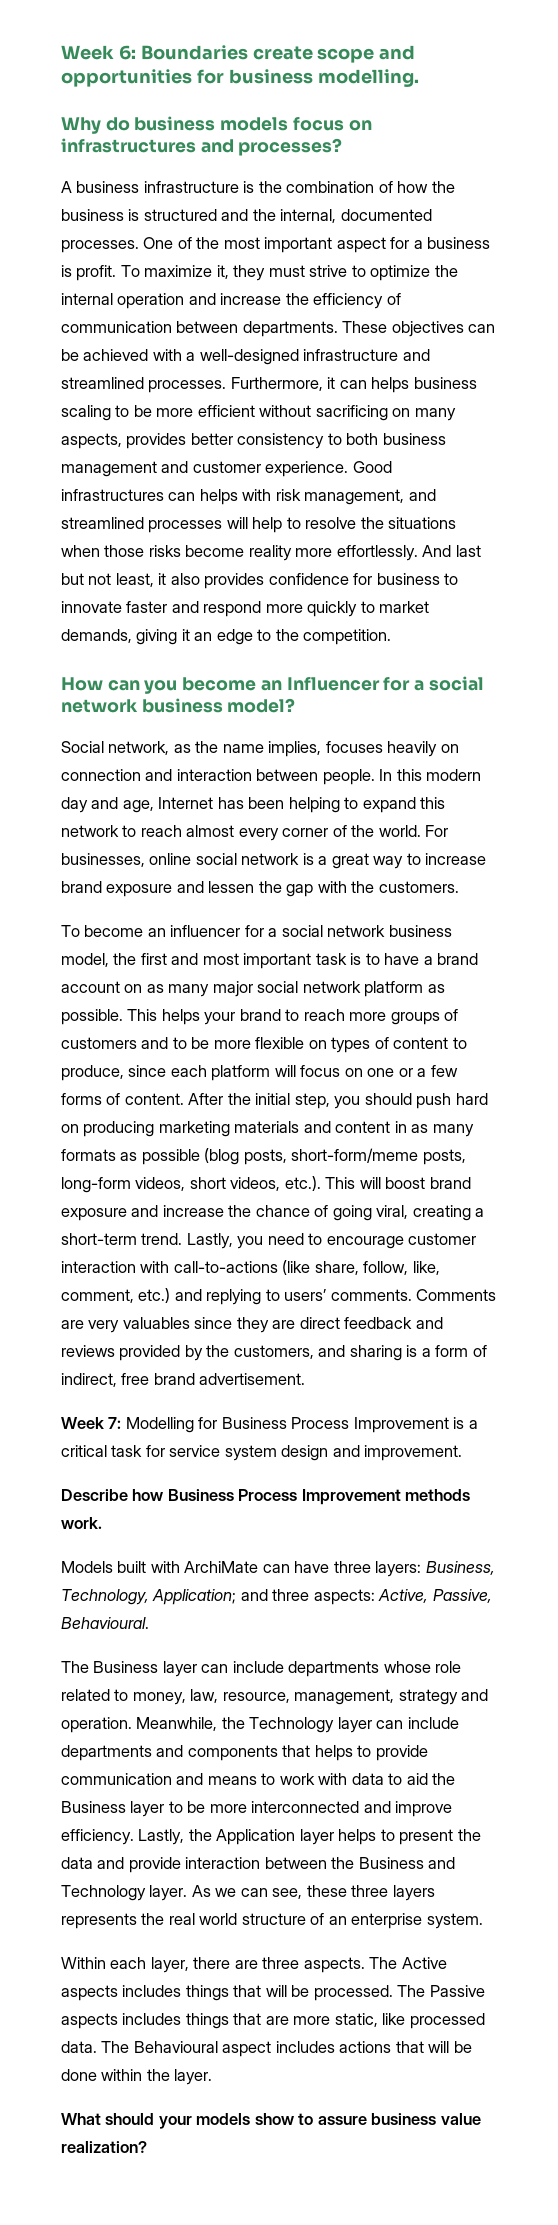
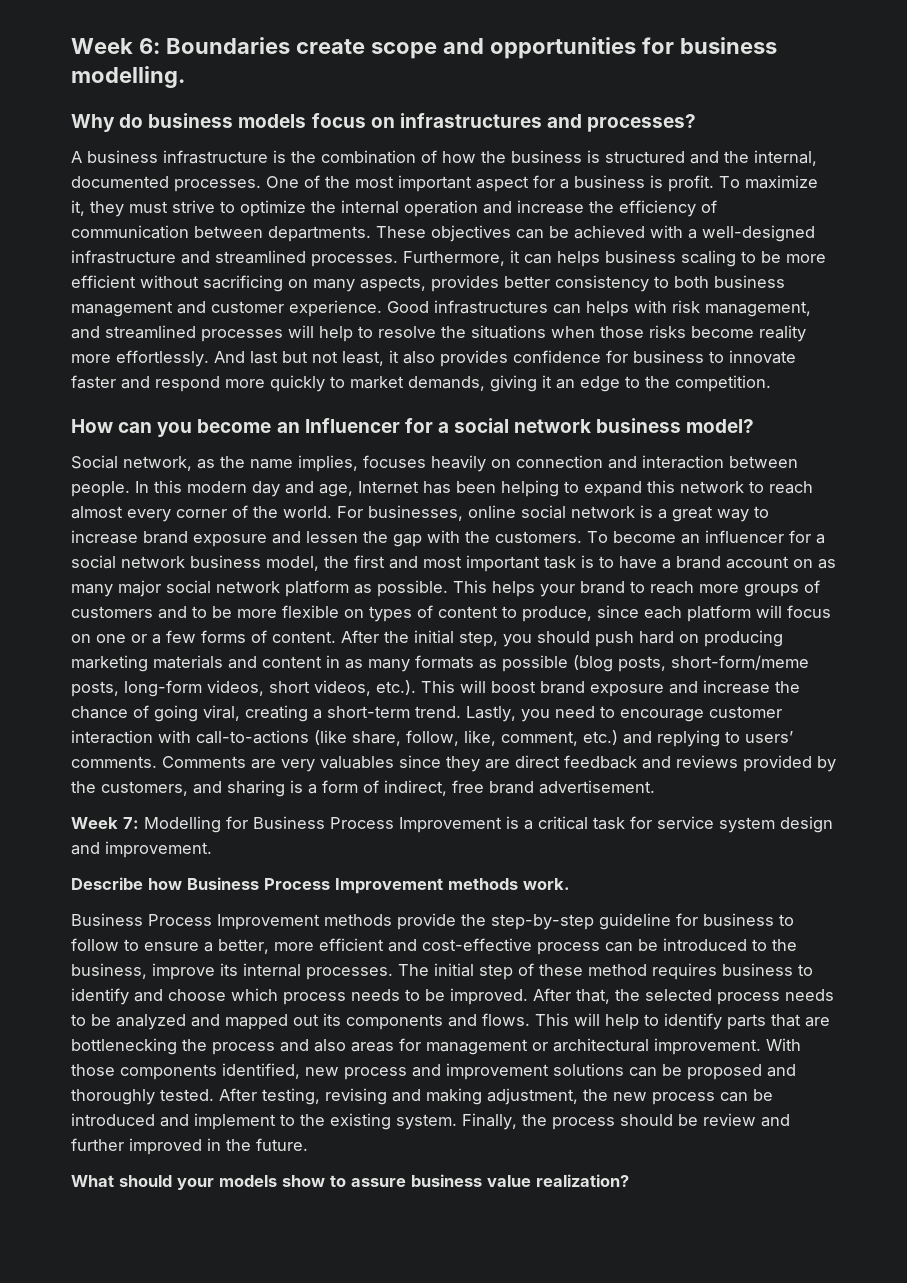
- For businesses, online social network is a great way to increase brand exposure and lessen the gap with the customers.
- To become an influencer for a social network business model, the first and most important task is to have a brand account on as many major social network platform as possible.
+ For businesses, online social network is a great way to increase brand exposure and lessen the gap with the customers. To become an influencer for a social network business model, the first and most important task is to have a brand account on as many major social network platform as possible.
- Models built with ArchiMate can have three layers: Business, Technology, Application; and three aspects: Active, Passive, Behavioural.
- The Business layer can include departments whose role related to money, law, resource, management, strategy and operation. Meanwhile, the Technology layer can include departments and components that helps to provide communication and means to work with data to aid the Business layer to be more interconnected and improve efficiency. Lastly, the Application layer helps to present the data and provide interaction between the Business and Technology layer. As we can see, these three layers represents the real world structure of an enterprise system.
- Within each layer, there are three aspects. The Active aspects includes things that will be processed. The Passive aspects includes things that are more static, like processed data. The Behavioural aspect includes actions that will be done within the layer.
+ Business Process Improvement methods provide the step-by-step guideline for business to follow to ensure a better, more efficient and cost-effective process can be introduced to the business, improve its internal processes. The initial step of these method requires business to identify and choose which process needs to be improved. After that, the selected process needs to be analyzed and mapped out its components and flows. This will help to identify parts that are bottlenecking the process and also areas for management or architectural improvement. With those components identified, new process and improvement solutions can be proposed and thoroughly tested. After testing, revising and making adjustment, the new process can be introduced and implement to the existing system. Finally, the process should be review and further improved in the future.

